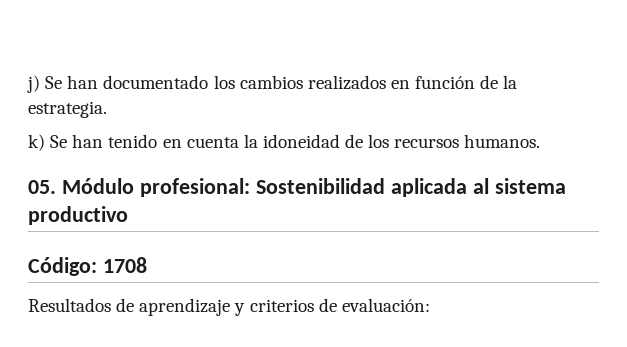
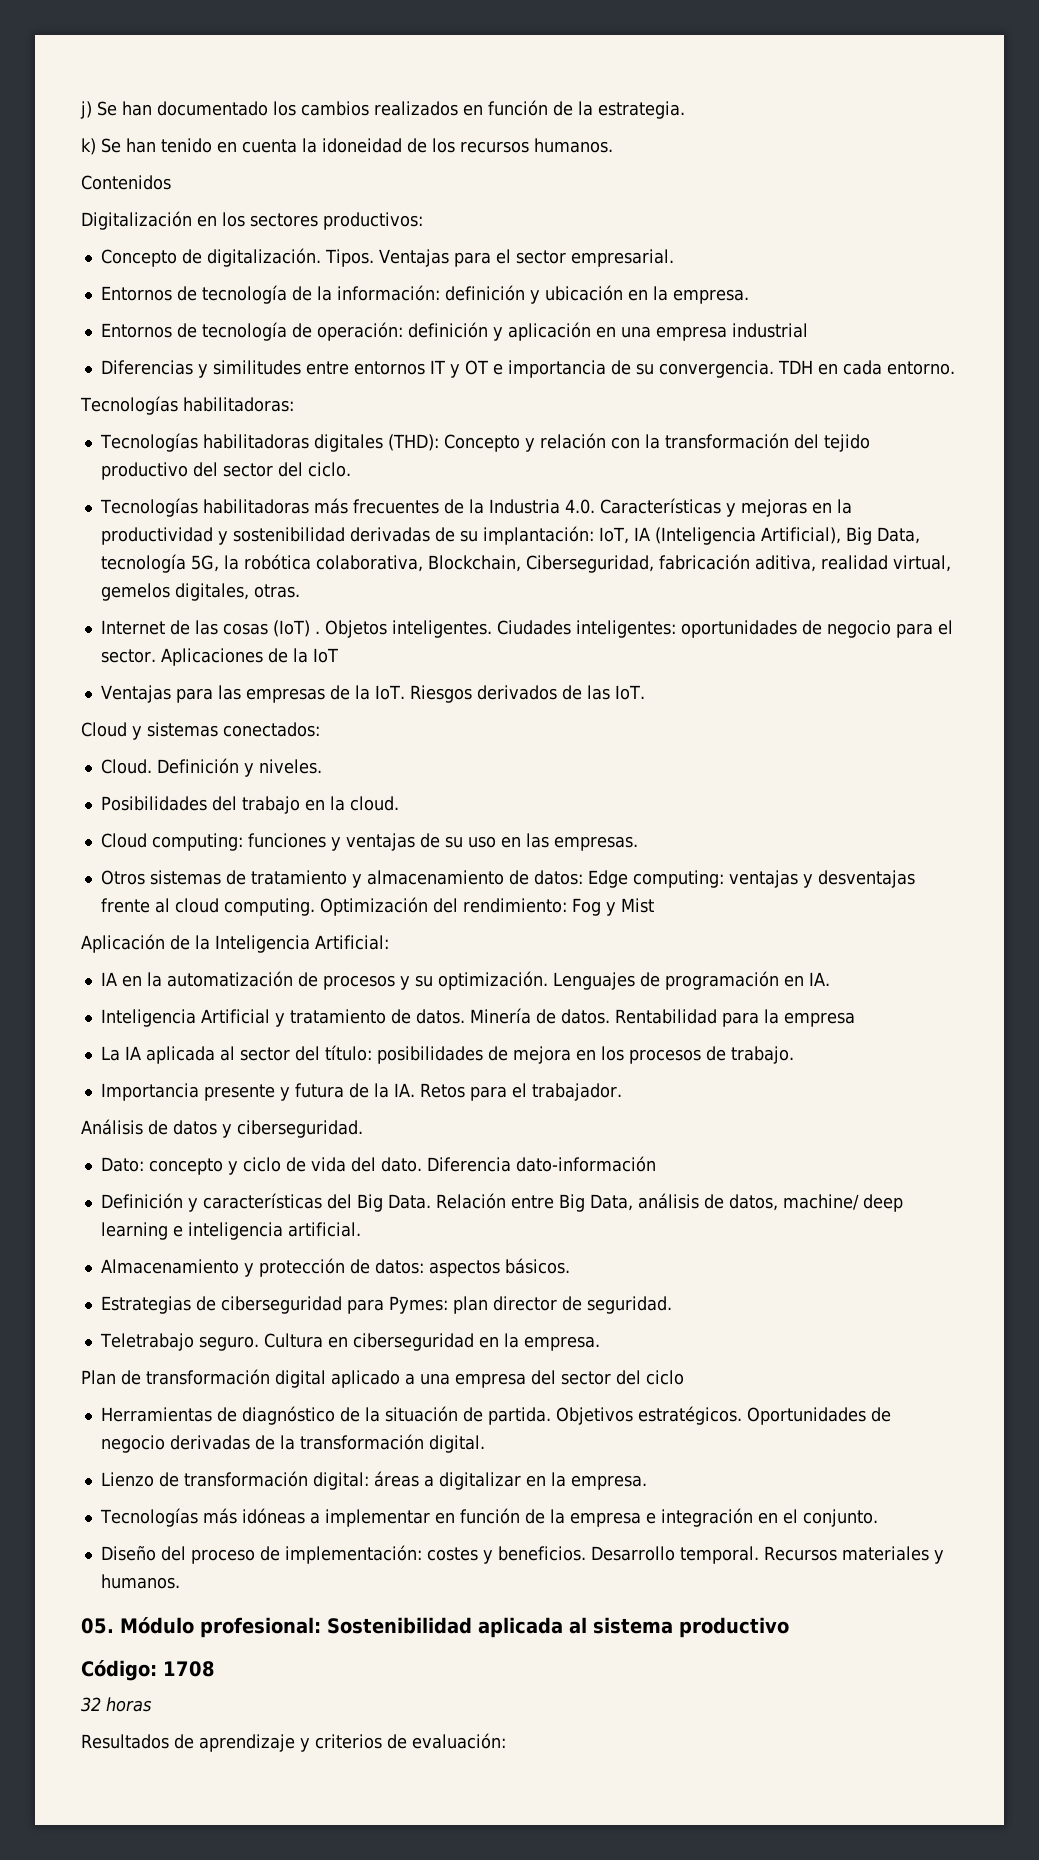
+ Contenidos
+ Digitalización en los sectores productivos:
+ Concepto de digitalización. Tipos. Ventajas para el sector empresarial.
+ Entornos de tecnología de la información: definición y ubicación en la empresa.
+ Entornos de tecnología de operación: definición y aplicación en una empresa industrial
+ Diferencias y similitudes entre entornos IT y OT e importancia de su convergencia. TDH en cada entorno.
+ Tecnologías habilitadoras:
+ Tecnologías habilitadoras digitales (THD): Concepto y relación con la transformación del tejido productivo del sector del ciclo.
+ Tecnologías habilitadoras más frecuentes de la Industria 4.0. Características y mejoras en la productividad y sostenibilidad derivadas de su implantación: IoT, IA (Inteligencia Artificial), Big Data, tecnología 5G, la robótica colaborativa, Blockchain, Ciberseguridad, fabricación aditiva, realidad virtual, gemelos digitales, otras.
+ Internet de las cosas (IoT) . Objetos inteligentes. Ciudades inteligentes: oportunidades de negocio para el sector. Aplicaciones de la IoT
+ Ventajas para las empresas de la IoT. Riesgos derivados de las IoT.
+ Cloud y sistemas conectados:
+ Cloud. Definición y niveles.
+ Posibilidades del trabajo en la cloud.
+ Cloud computing: funciones y ventajas de su uso en las empresas.
+ Otros sistemas de tratamiento y almacenamiento de datos: Edge computing: ventajas y desventajas frente al cloud computing. Optimización del rendimiento: Fog y Mist
+ Aplicación de la Inteligencia Artificial:
+ IA en la automatización de procesos y su optimización. Lenguajes de programación en IA.
+ Inteligencia Artificial y tratamiento de datos. Minería de datos. Rentabilidad para la empresa
+ La IA aplicada al sector del título: posibilidades de mejora en los procesos de trabajo.
+ Importancia presente y futura de la IA. Retos para el trabajador.
+ Análisis de datos y ciberseguridad.
+ Dato: concepto y ciclo de vida del dato. Diferencia dato-información
+ Definición y características del Big Data. Relación entre Big Data, análisis de datos, machine/ deep learning e inteligencia artificial.
+ Almacenamiento y protección de datos: aspectos básicos.
+ Estrategias de ciberseguridad para Pymes: plan director de seguridad.
+ Teletrabajo seguro. Cultura en ciberseguridad en la empresa.
+ Plan de transformación digital aplicado a una empresa del sector del ciclo
+ Herramientas de diagnóstico de la situación de partida. Objetivos estratégicos. Oportunidades de negocio derivadas de la transformación digital.
+ Lienzo de transformación digital: áreas a digitalizar en la empresa.
+ Tecnologías más idóneas a implementar en función de la empresa e integración en el conjunto.
+ Diseño del proceso de implementación: costes y beneficios. Desarrollo temporal. Recursos materiales y humanos.
+ 32 horas

